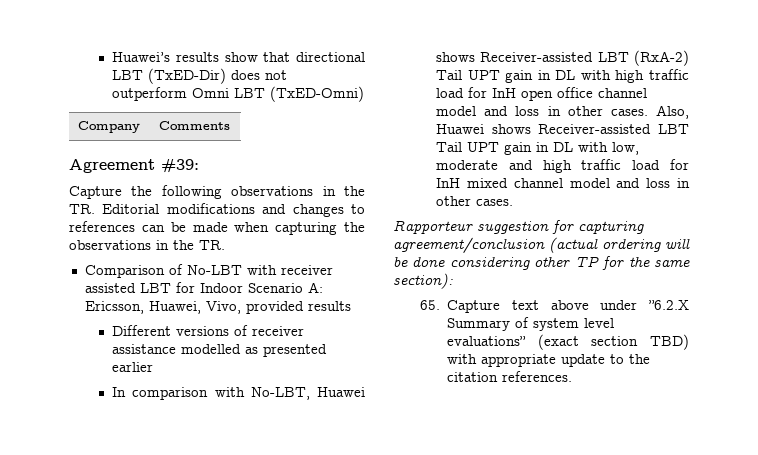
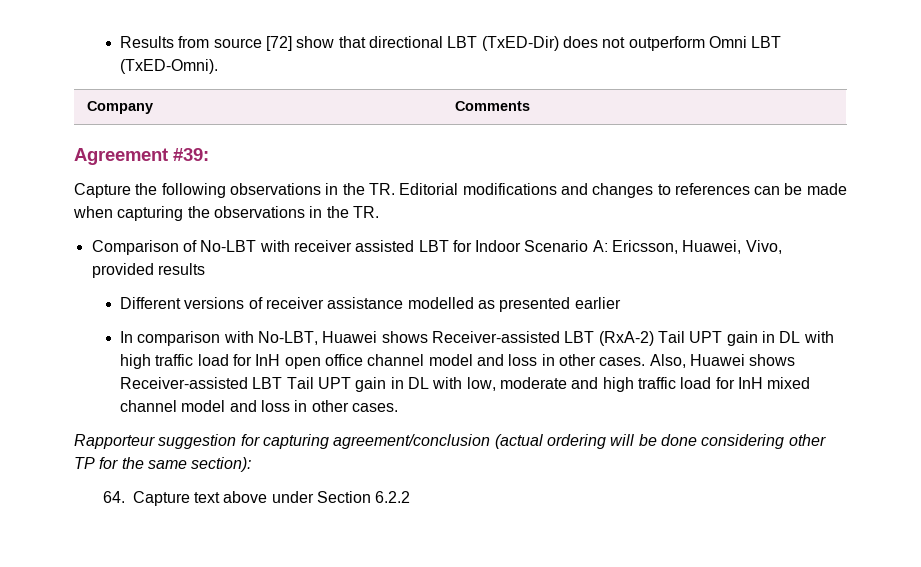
- Huawei’s results show that directional LBT (TxED-Dir) does not outperform Omni LBT (TxED-Omni)
+ Results from source [72] show that directional LBT (TxED-Dir) does not outperform Omni LBT (TxED-Omni).
- 65. Capture text above under ”6.2.X Summary of system level evaluations” (exact section TBD) with appropriate update to the citation references.
+ 64. Capture text above under Section 6.2.2

